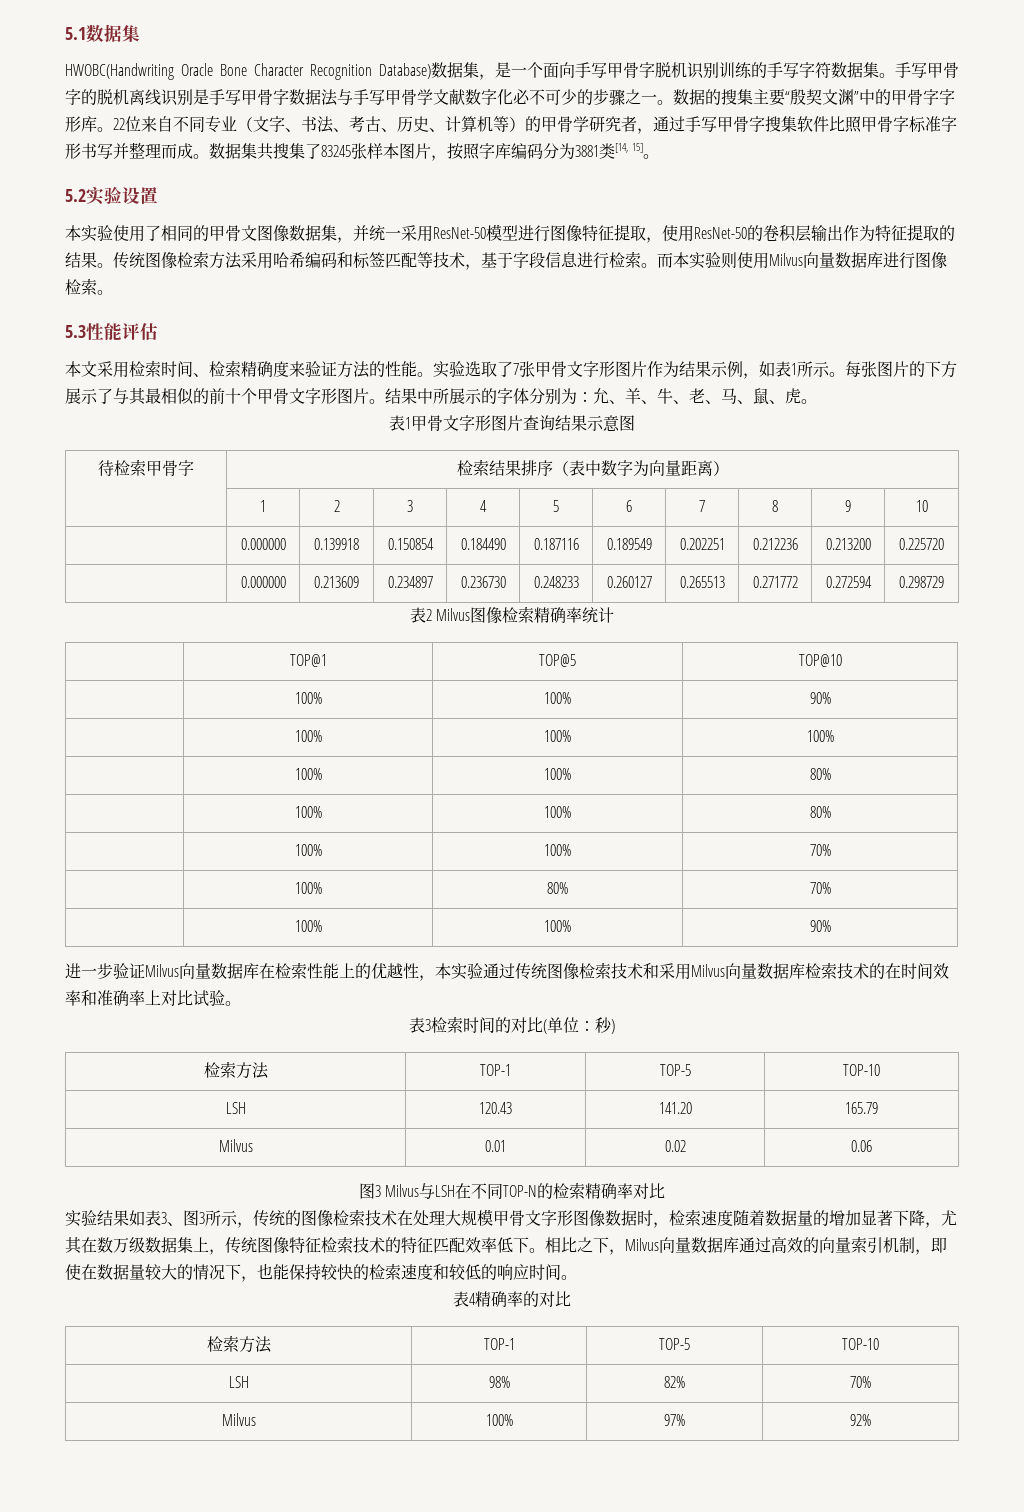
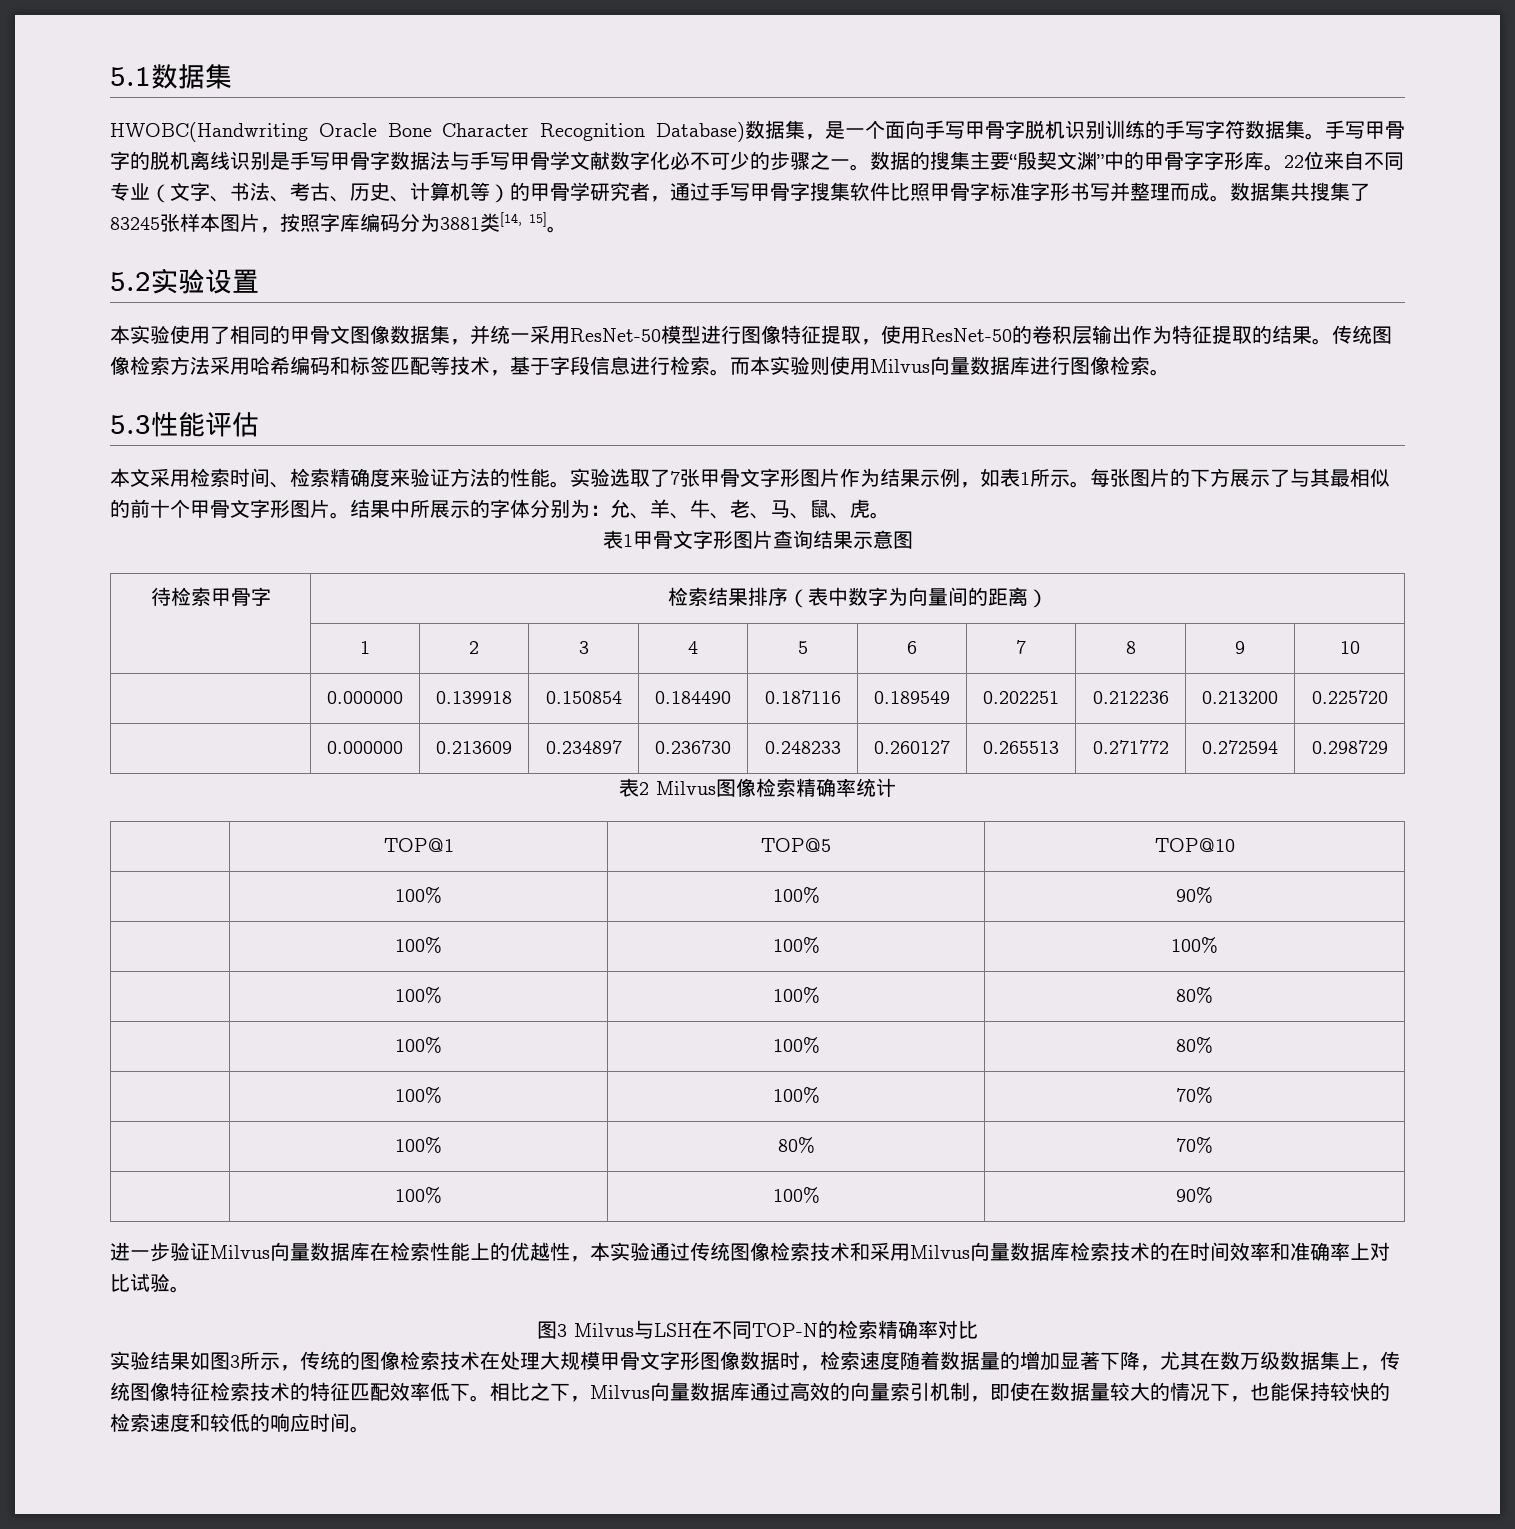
- 待检索甲骨字 | 检索结果排序（表中数字为向量距离）
+ 待检索甲骨字 | 检索结果排序（表中数字为向量间的距离）
- 表3检索时间的对比(单位：秒)
- 检索方法 | TOP-1 | TOP-5 | TOP-10
- LSH | 120.43 | 141.20 | 165.79
- Milvus | 0.01 | 0.02 | 0.06
- 实验结果如表3、图3所示，传统的图像检索技术在处理大规模甲骨文字形图像数据时，检索速度随着数据量的增加显著下降，尤其在数万级数据集上，传统图像特征检索技术的特征匹配效率低下。
+ 实验结果如图3所示，传统的图像检索技术在处理大规模甲骨文字形图像数据时，检索速度随着数据量的增加显著下降，尤其在数万级数据集上，传统图像特征检索技术的特征匹配效率低下。
- 表4精确率的对比
- 检索方法 | TOP-1 | TOP-5 | TOP-10
- LSH | 98% | 82% | 70%
- Milvus | 100% | 97% | 92%

